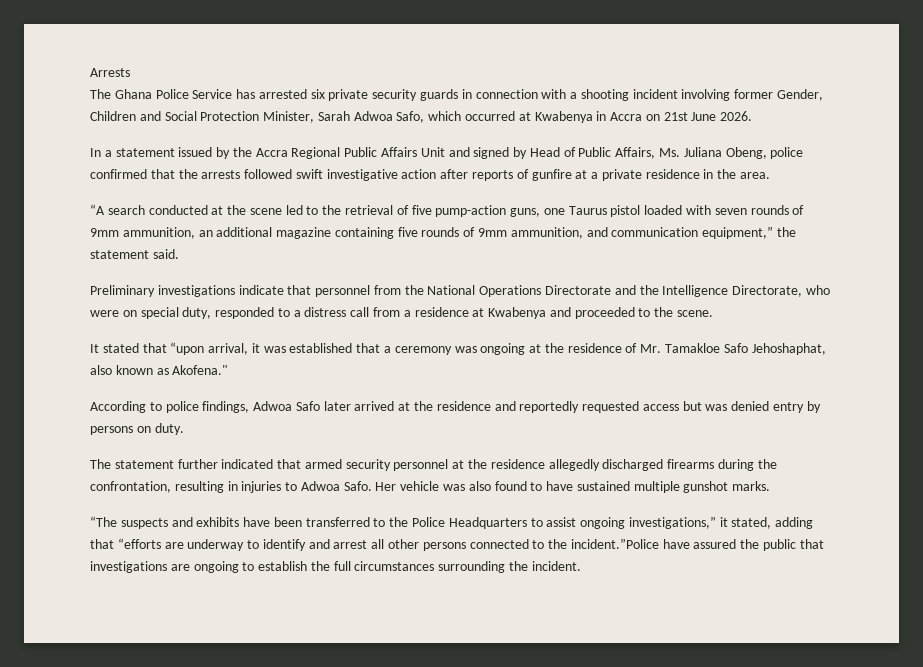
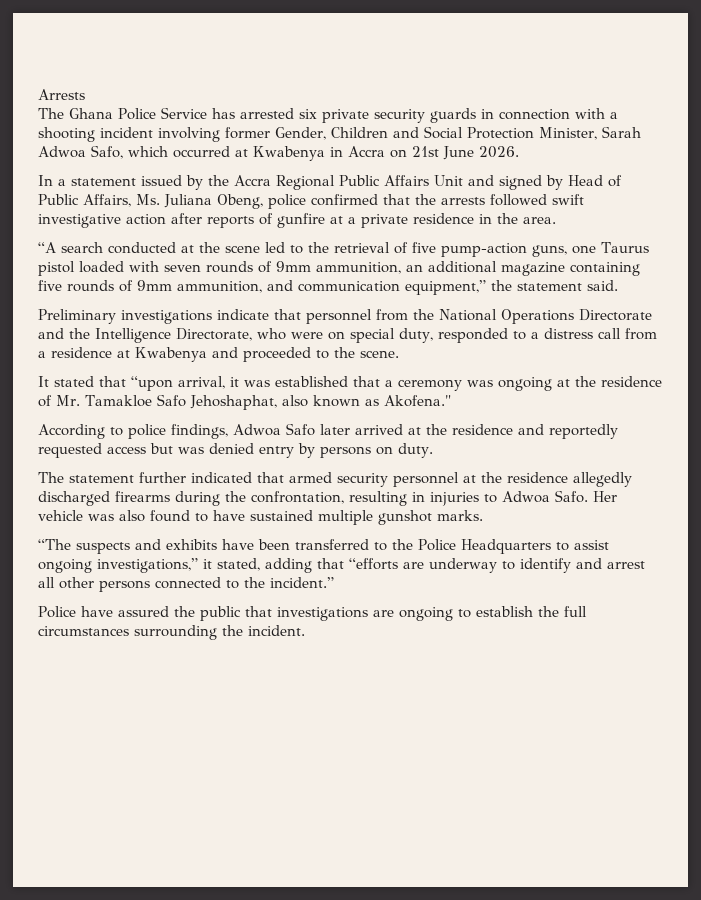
- “The suspects and exhibits have been transferred to the Police Headquarters to assist ongoing investigations,” it stated, adding that “efforts are underway to identify and arrest all other persons connected to the incident.”Police have assured the public that investigations are ongoing to establish the full circumstances surrounding the incident.
+ “The suspects and exhibits have been transferred to the Police Headquarters to assist ongoing investigations,” it stated, adding that “efforts are underway to identify and arrest all other persons connected to the incident.”
+ Police have assured the public that investigations are ongoing to establish the full circumstances surrounding the incident.

